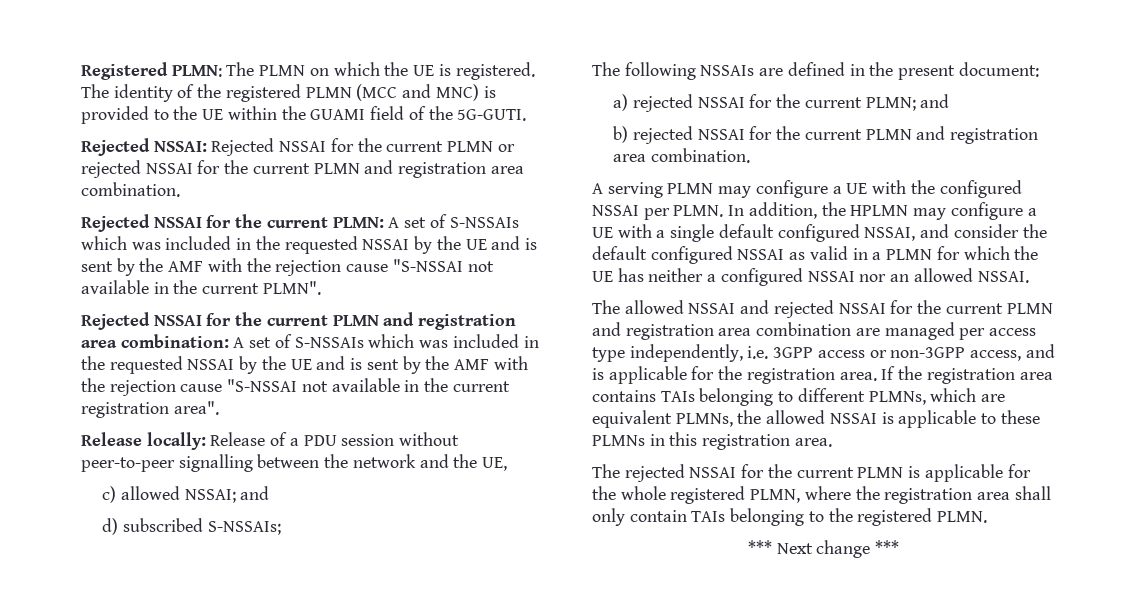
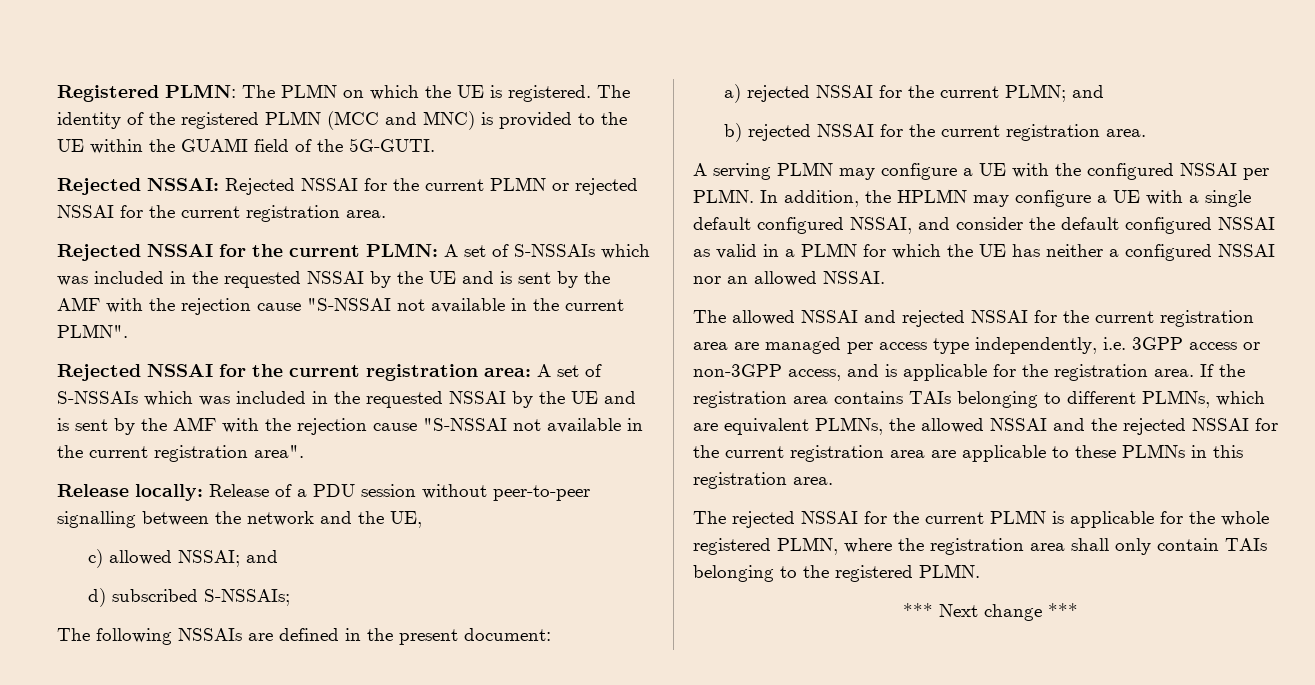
- Rejected NSSAI: Rejected NSSAI for the current PLMN or rejected NSSAI for the current PLMN and registration area combination.
+ Rejected NSSAI: Rejected NSSAI for the current PLMN or rejected NSSAI for the current registration area.
- Rejected NSSAI for the current PLMN and registration area combination: A set of S-NSSAIs which was included in the requested NSSAI by the UE and is sent by the AMF with the rejection cause "S-NSSAI not available in the current registration area".
+ Rejected NSSAI for the current registration area: A set of S-NSSAIs which was included in the requested NSSAI by the UE and is sent by the AMF with the rejection cause "S-NSSAI not available in the current registration area".
- b) rejected NSSAI for the current PLMN and registration area combination.
+ b) rejected NSSAI for the current registration area.
- The allowed NSSAI and rejected NSSAI for the current PLMN and registration area combination are managed per access type independently, i.e. 3GPP access or non-3GPP access, and is applicable for the registration area.
+ The allowed NSSAI and rejected NSSAI for the current registration area are managed per access type independently, i.e. 3GPP access or non-3GPP access, and is applicable for the registration area.
- If the registration area contains TAIs belonging to different PLMNs, which are equivalent PLMNs, the allowed NSSAI is applicable to these PLMNs in this registration area.
+ If the registration area contains TAIs belonging to different PLMNs, which are equivalent PLMNs, the allowed NSSAI and the rejected NSSAI for the current registration area are applicable to these PLMNs in this registration area.

